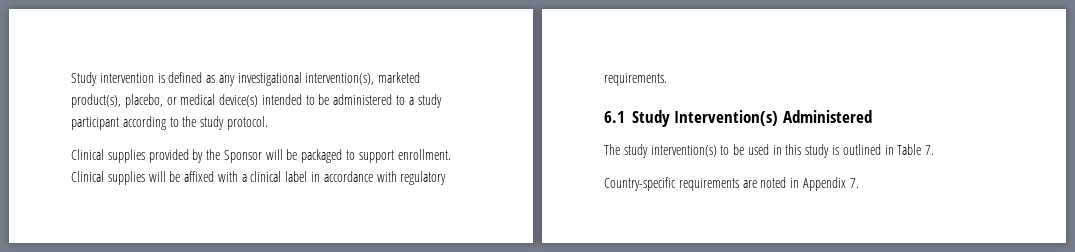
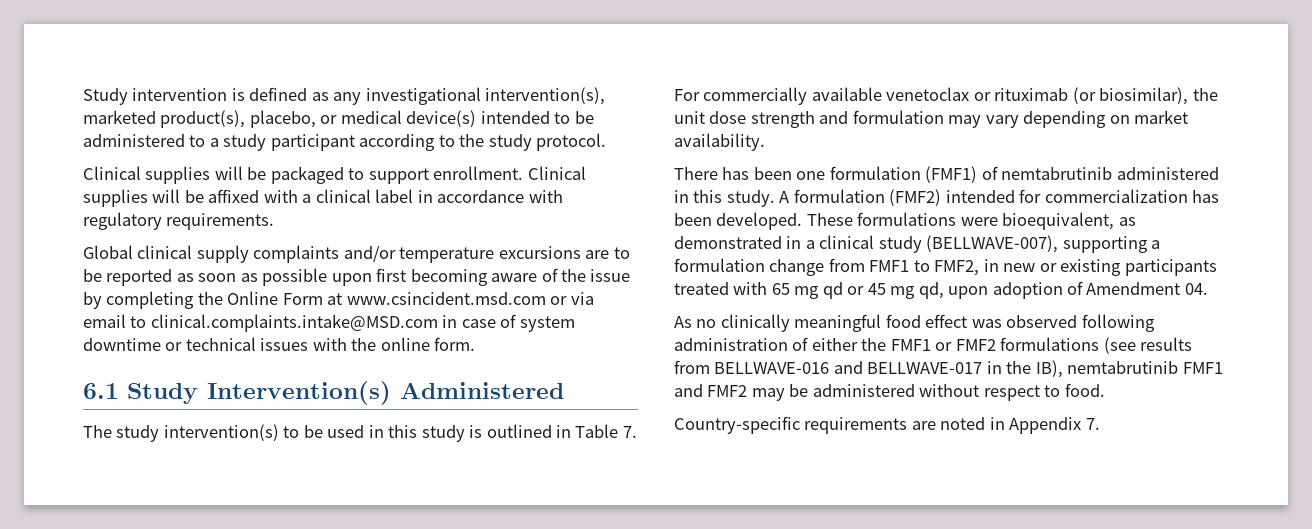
- Clinical supplies provided by the Sponsor will be packaged to support enrollment.
+ Clinical supplies will be packaged to support enrollment.
+ Global clinical supply complaints and/or temperature excursions are to be reported as soon as possible upon first becoming aware of the issue by completing the Online Form at www.csincident.msd.com or via email to clinical.complaints.intake@MSD.com in case of system downtime or technical issues with the online form.
- The study intervention(s) to be used in this study is outlined in Table 7.
+ The study intervention(s) to be used in this study is outlined in Table 7. For commercially available venetoclax or rituximab (or biosimilar), the unit dose strength and formulation may vary depending on market availability.
+ There has been one formulation (FMF1) of nemtabrutinib administered in this study. A formulation (FMF2) intended for commercialization has been developed. These formulations were bioequivalent, as demonstrated in a clinical study (BELLWAVE-007), supporting a formulation change from FMF1 to FMF2, in new or existing participants treated with 65 mg qd or 45 mg qd, upon adoption of Amendment 04.
+ As no clinically meaningful food effect was observed following administration of either the FMF1 or FMF2 formulations (see results from BELLWAVE-016 and BELLWAVE-017 in the IB), nemtabrutinib FMF1 and FMF2 may be administered without respect to food.

